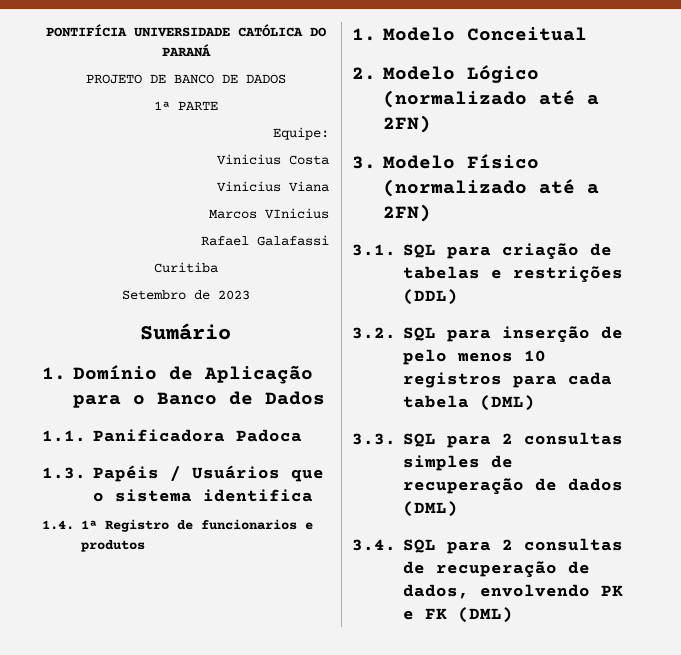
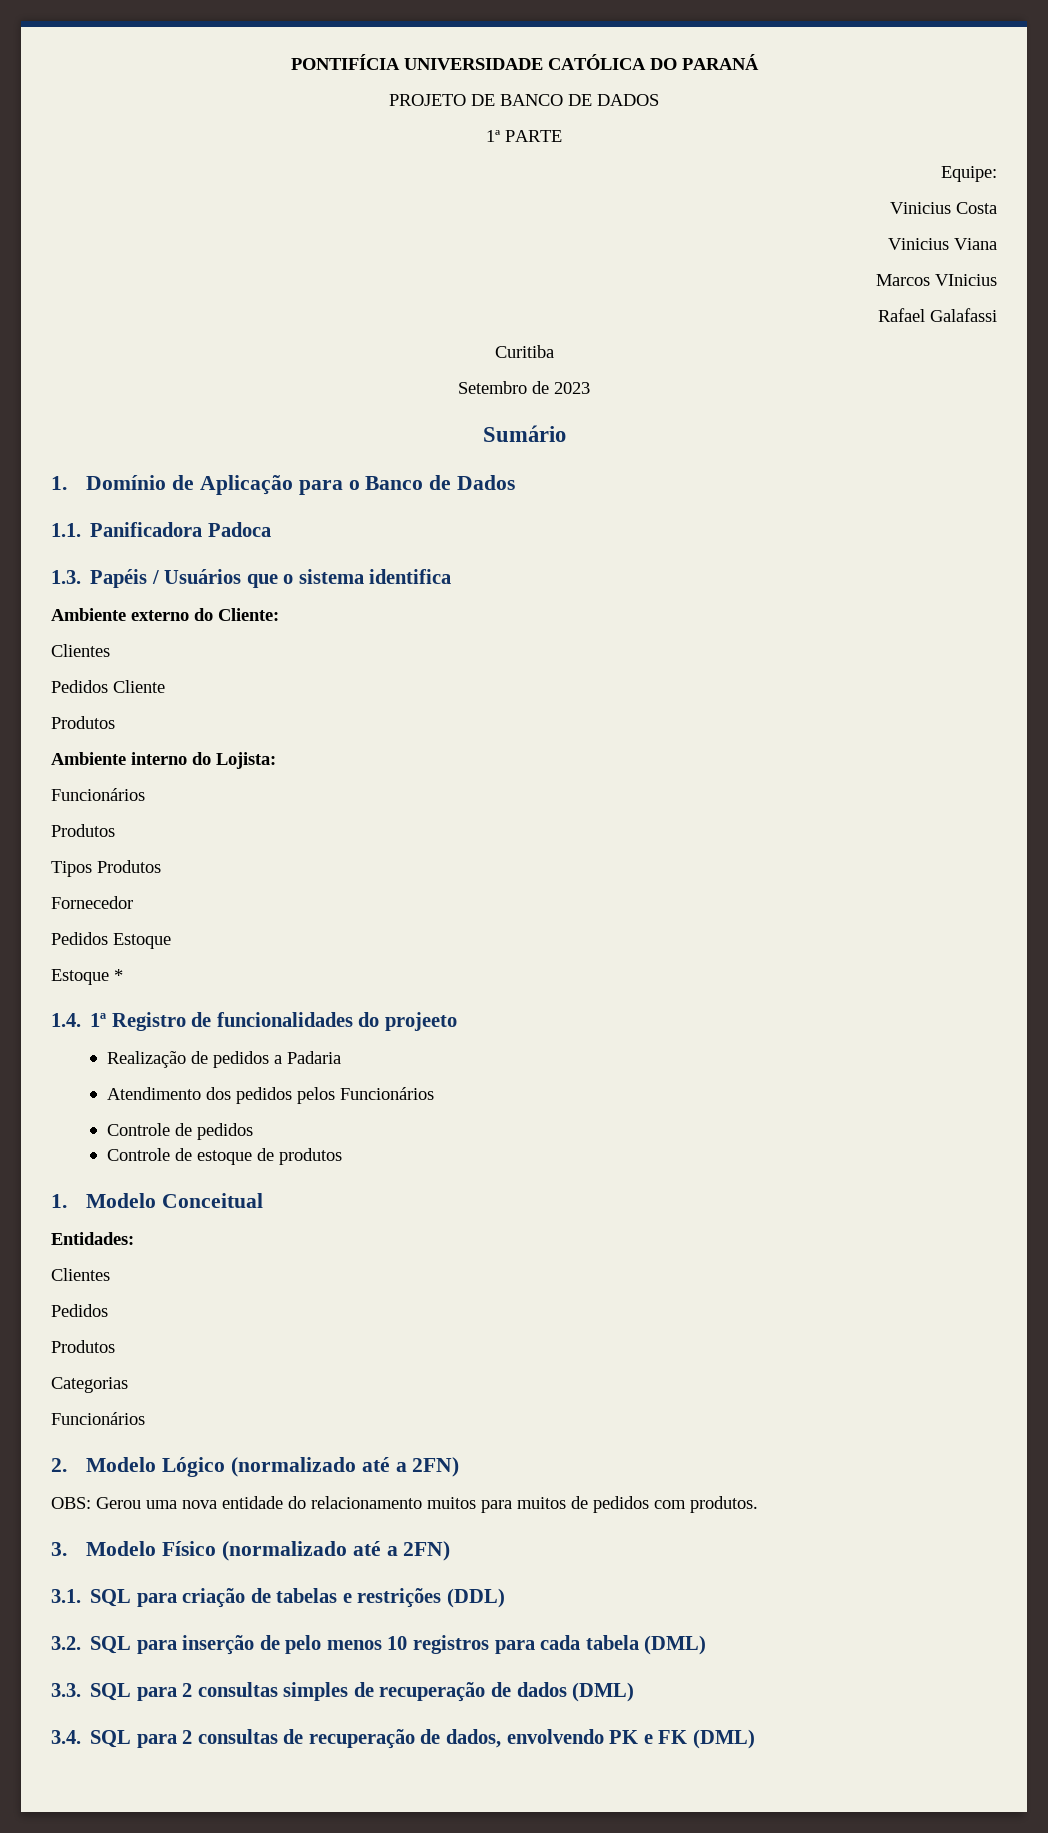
- 1.4. 1ª Registro de funcionarios e produtos
+ Ambiente externo do Cliente:
+ Clientes
+ Pedidos Cliente
+ Produtos
+ Ambiente interno do Lojista:
+ Funcionários
+ Produtos
+ Tipos Produtos
+ Fornecedor
+ Pedidos Estoque
+ Estoque *
+ 1.4. 1ª Registro de funcionalidades do projeeto
+ Realização de pedidos a Padaria
+ Atendimento dos pedidos pelos Funcionários
+ Controle de pedidos
+ Controle de estoque de produtos
  1. Modelo Conceitual
+ Entidades:
+ Clientes
+ Pedidos
+ Produtos
+ Categorias
+ Funcionários
+ OBS: Gerou uma nova entidade do relacionamento muitos para muitos de pedidos com produtos.

